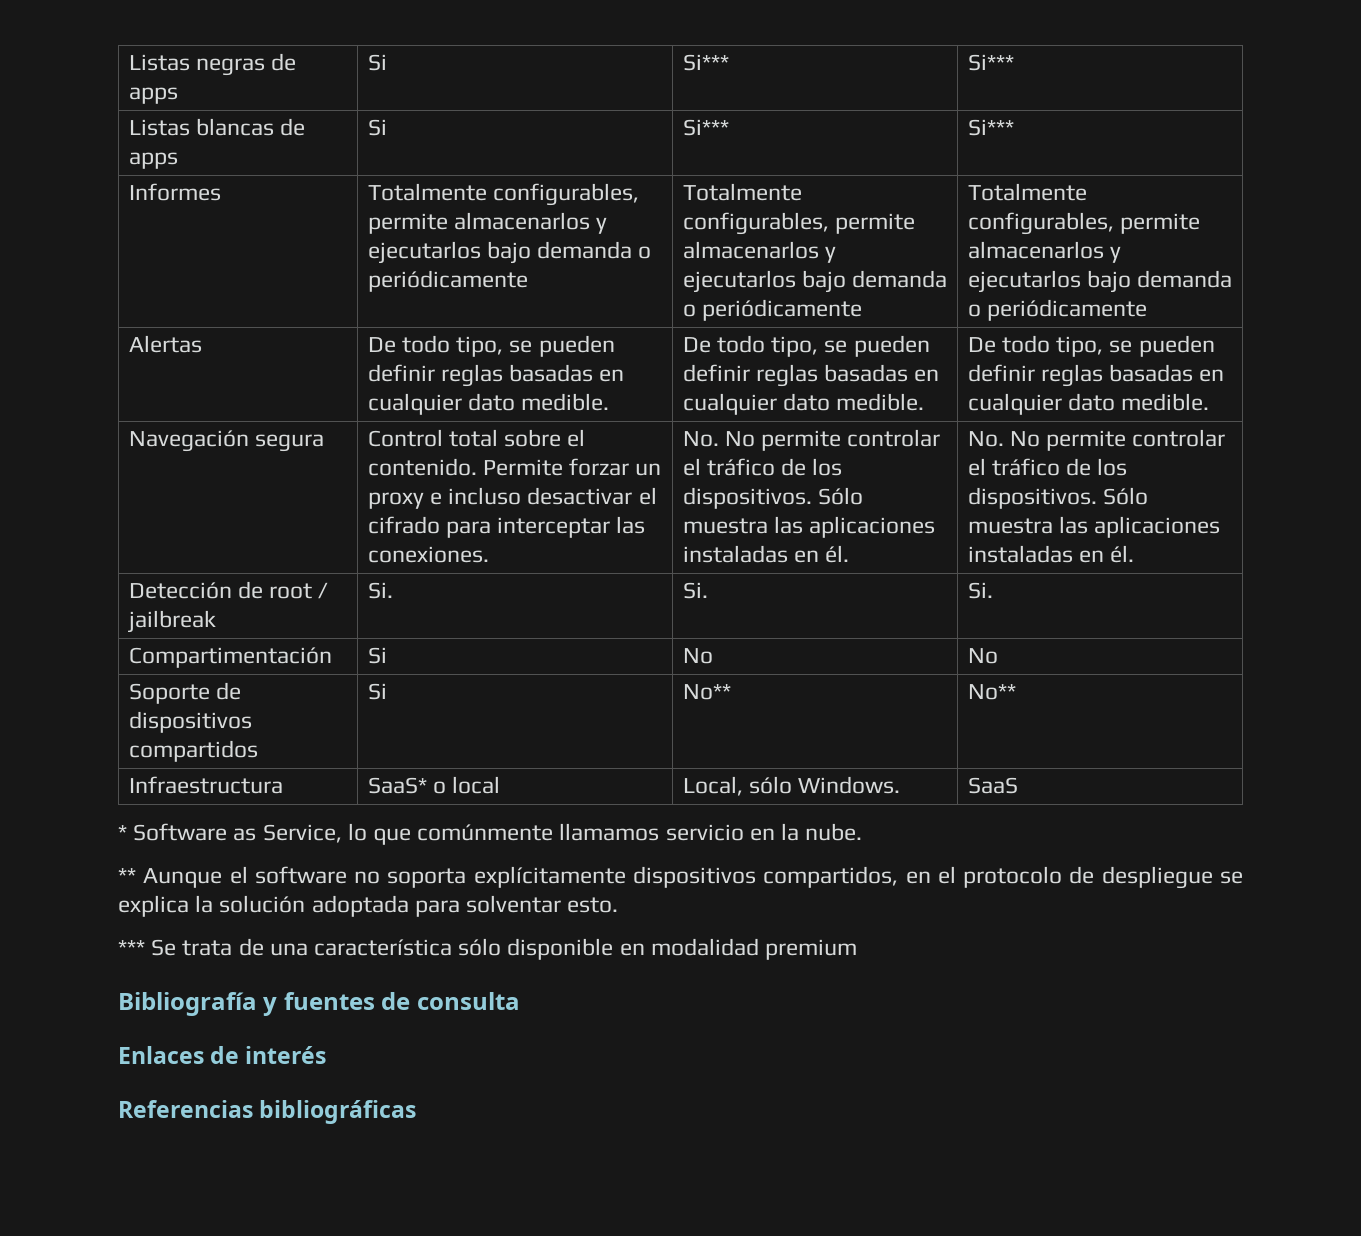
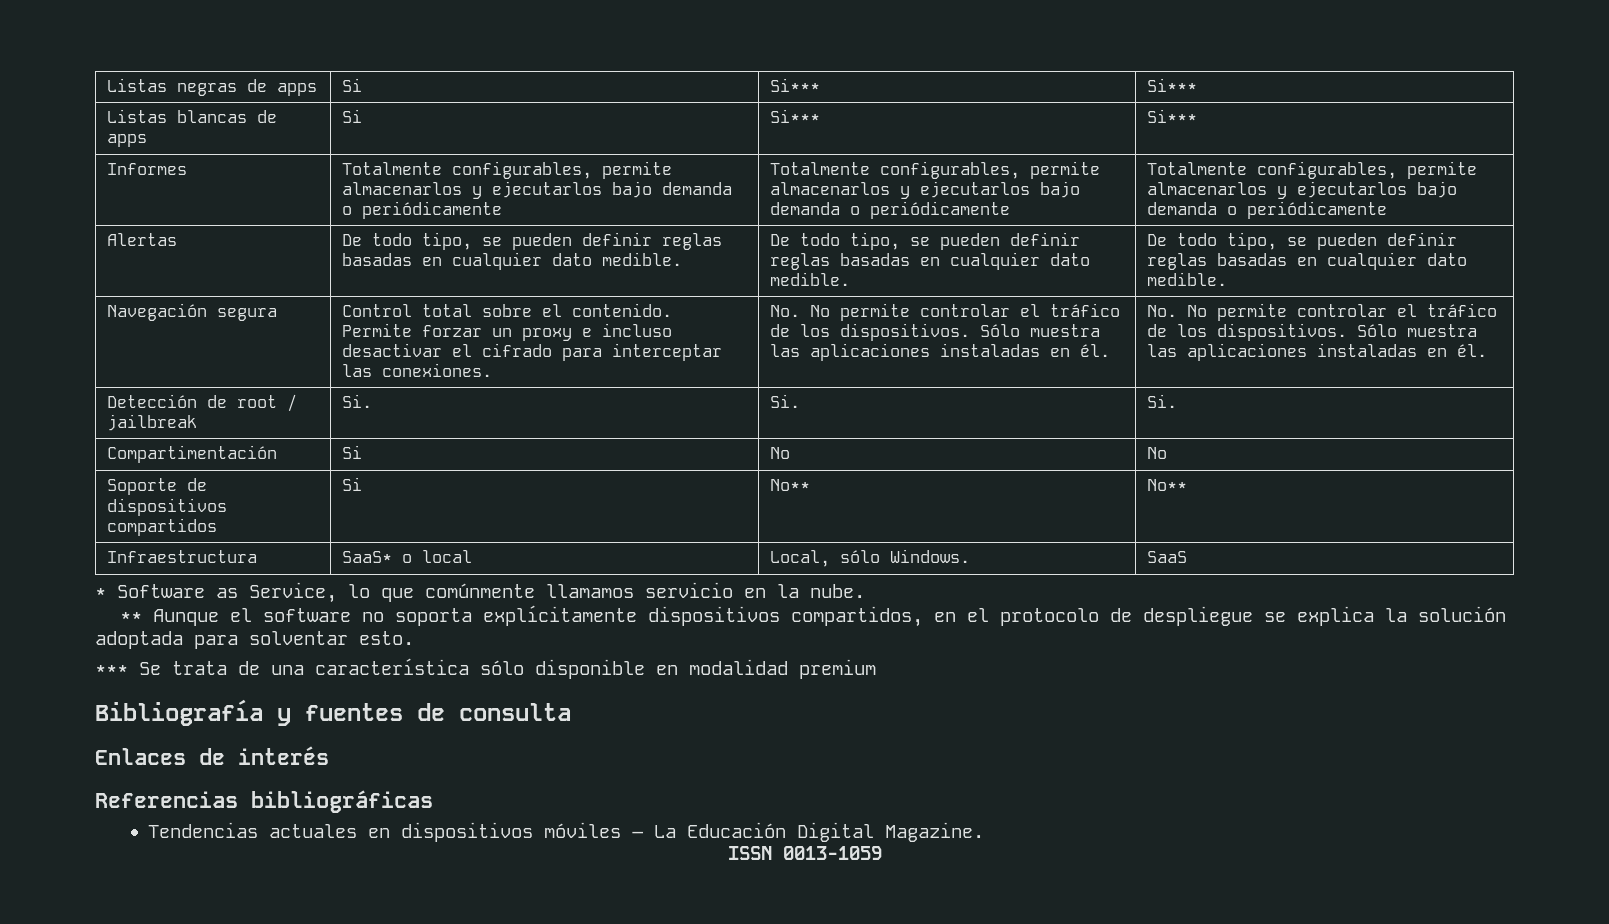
+ Tendencias actuales en dispositivos móviles – La Educación Digital Magazine.
+ ISSN 0013-1059

